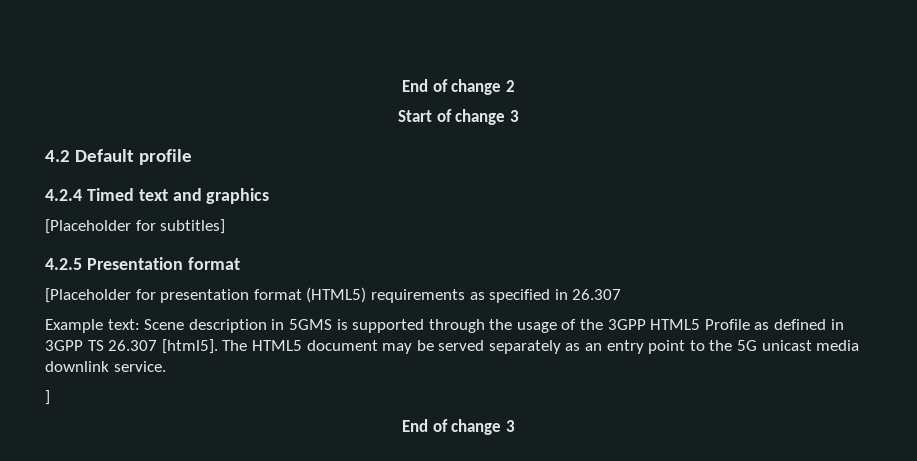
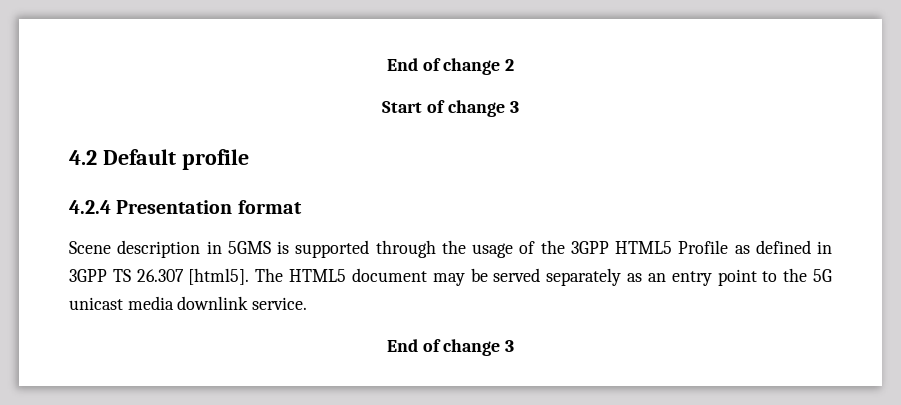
- 4.2.4 Timed text and graphics
- [Placeholder for subtitles]
- 4.2.5 Presentation format
- [Placeholder for presentation format (HTML5) requirements as specified in 26.307
- Example text: Scene description in 5GMS is supported through the usage of the 3GPP HTML5 Profile as defined in 3GPP TS 26.307 [html5].
+ 4.2.4 Presentation format
+ Scene description in 5GMS is supported through the usage of the 3GPP HTML5 Profile as defined in 3GPP TS 26.307 [html5].
- ]

